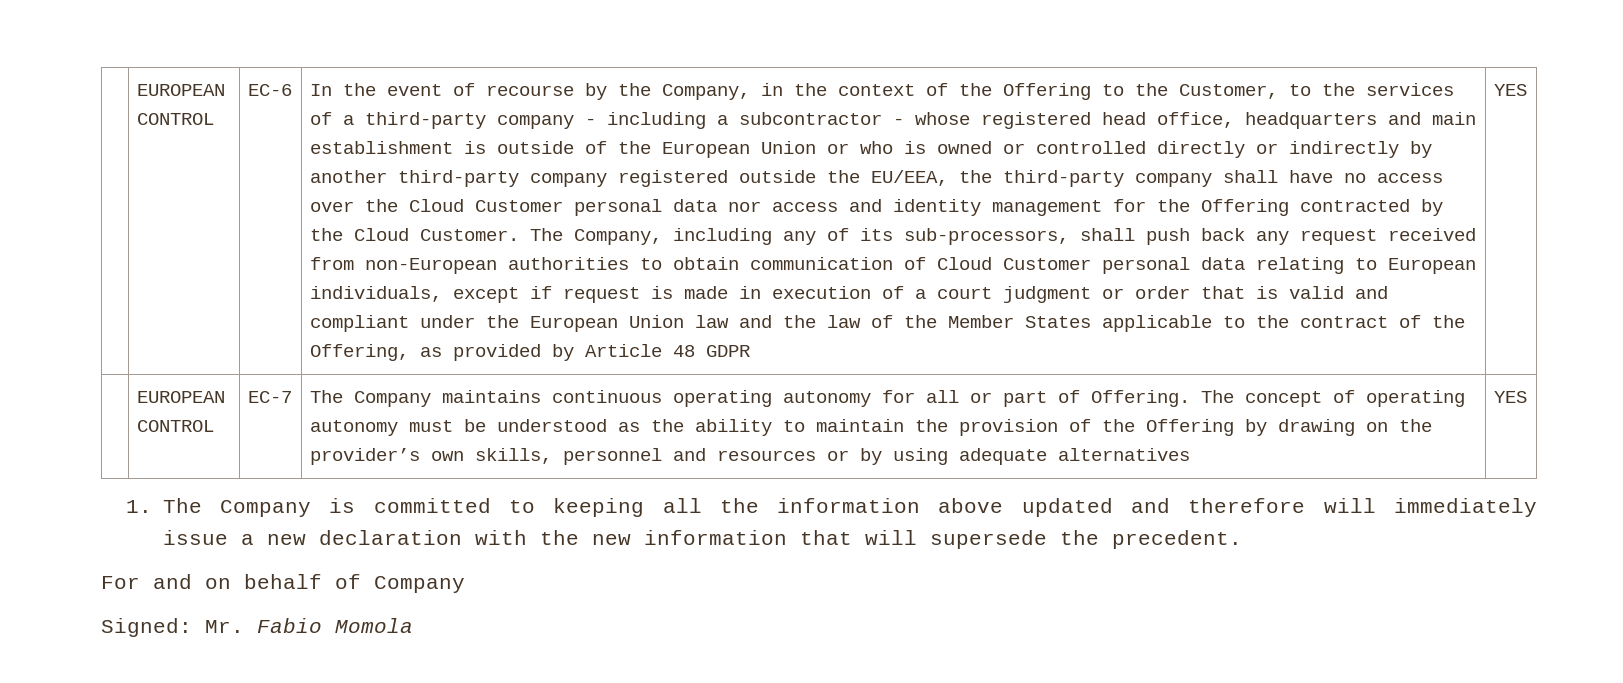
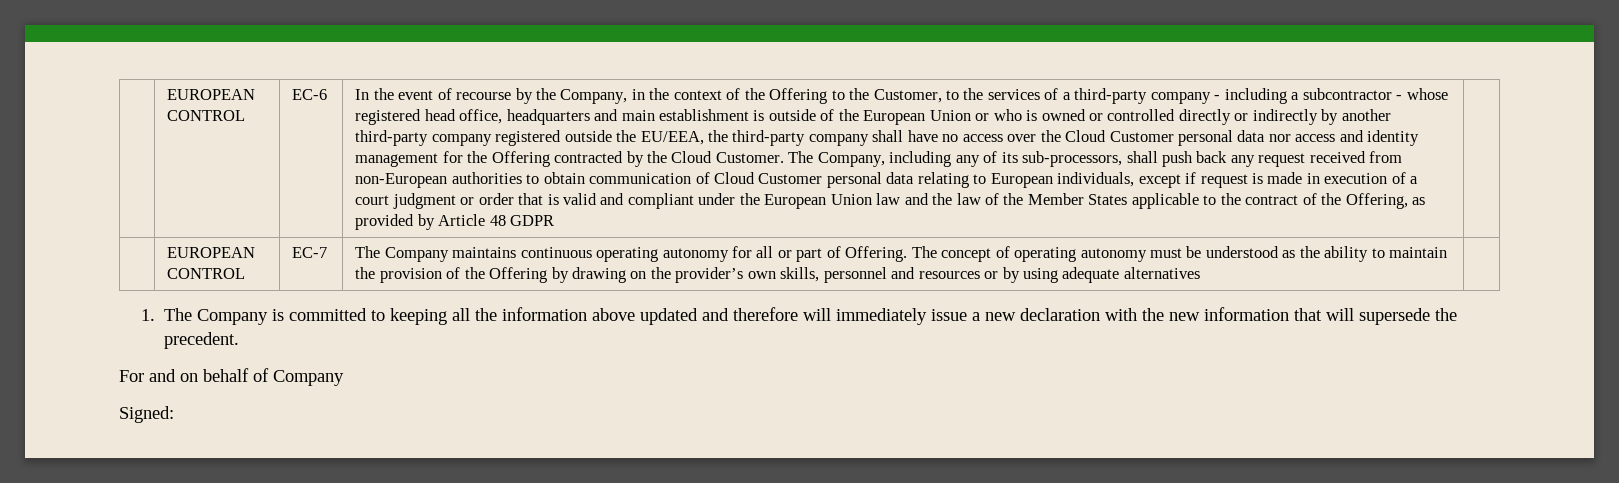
- The Company, including any of its sub-processors, shall push back any request received from non-European authorities to obtain communication of Cloud Customer personal data relating to European individuals, except if request is made in execution of a court judgment or order that is valid and compliant under the European Union law and the law of the Member States applicable to the contract of the Offering, as provided by Article 48 GDPR | YES
+ The Company, including any of its sub-processors, shall push back any request received from non-European authorities to obtain communication of Cloud Customer personal data relating to European individuals, except if request is made in execution of a court judgment or order that is valid and compliant under the European Union law and the law of the Member States applicable to the contract of the Offering, as provided by Article 48 GDPR
- The concept of operating autonomy must be understood as the ability to maintain the provision of the Offering by drawing on the provider’s own skills, personnel and resources or by using adequate alternatives | YES
+ The concept of operating autonomy must be understood as the ability to maintain the provision of the Offering by drawing on the provider’s own skills, personnel and resources or by using adequate alternatives
- Signed: Mr. Fabio Momola
+ Signed:

